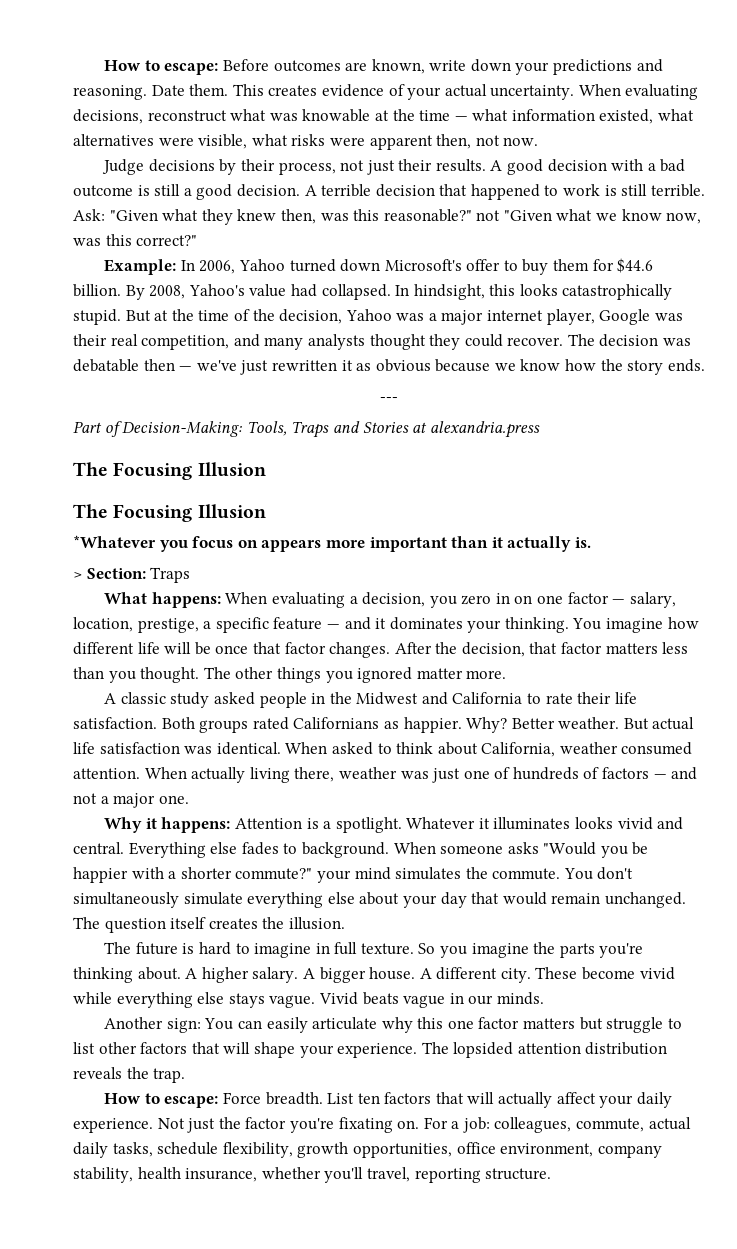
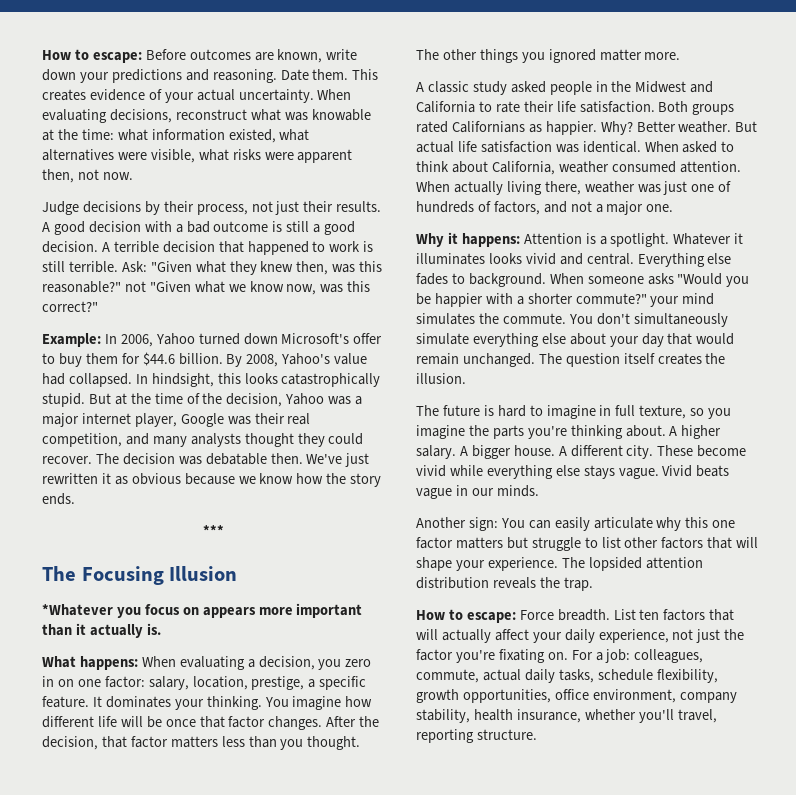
- When evaluating decisions, reconstruct what was knowable at the time — what information existed, what alternatives were visible, what risks were apparent then, not now.
+ When evaluating decisions, reconstruct what was knowable at the time: what information existed, what alternatives were visible, what risks were apparent then, not now.
- The decision was debatable then — we've just rewritten it as obvious because we know how the story ends.
+ The decision was debatable then. We've just rewritten it as obvious because we know how the story ends.
- ---
- Part of Decision-Making: Tools, Traps and Stories at alexandria.press
- The Focusing Illusion
+ ***
- > Section: Traps
- What happens: When evaluating a decision, you zero in on one factor — salary, location, prestige, a specific feature — and it dominates your thinking.
+ What happens: When evaluating a decision, you zero in on one factor: salary, location, prestige, a specific feature. It dominates your thinking.
- When actually living there, weather was just one of hundreds of factors — and not a major one.
+ When actually living there, weather was just one of hundreds of factors, and not a major one.
- The future is hard to imagine in full texture. So you imagine the parts you're thinking about.
+ The future is hard to imagine in full texture, so you imagine the parts you're thinking about.
- List ten factors that will actually affect your daily experience. Not just the factor you're fixating on.
+ List ten factors that will actually affect your daily experience, not just the factor you're fixating on.

